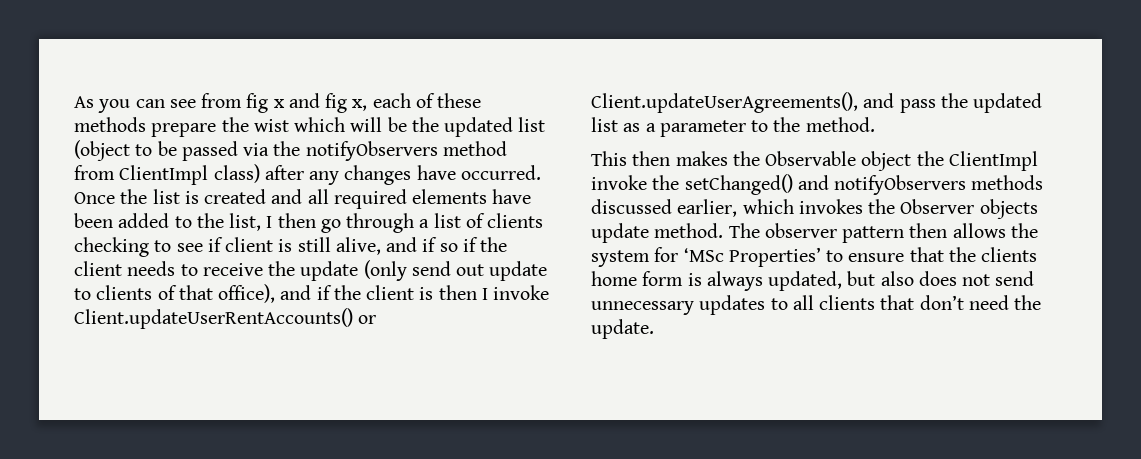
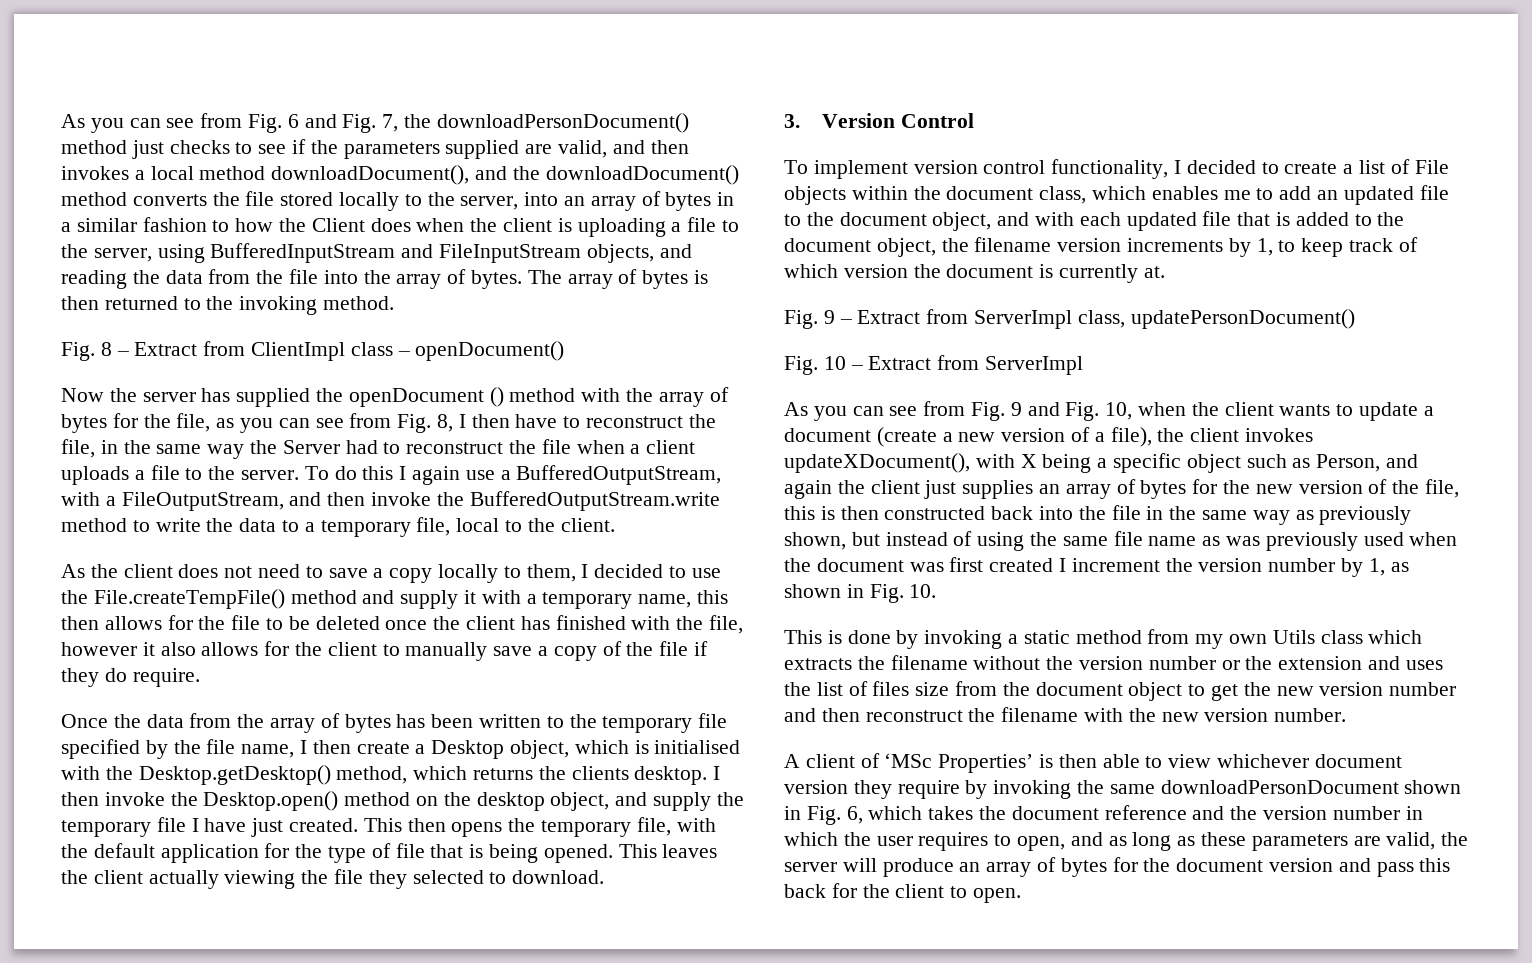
- As you can see from fig x and fig x, each of these methods prepare the wist which will be the updated list (object to be passed via the notifyObservers method from ClientImpl class) after any changes have occurred. Once the list is created and all required elements have been added to the list, I then go through a list of clients checking to see if client is still alive, and if so if the client needs to receive the update (only send out update to clients of that office), and if the client is then I invoke Client.updateUserRentAccounts() or Client.updateUserAgreements(), and pass the updated list as a parameter to the method.
- This then makes the Observable object the ClientImpl invoke the setChanged() and notifyObservers methods discussed earlier, which invokes the Observer objects update method. The observer pattern then allows the system for ‘MSc Properties’ to ensure that the clients home form is always updated, but also does not send unnecessary updates to all clients that don’t need the update.
+ As you can see from Fig. 6 and Fig. 7, the downloadPersonDocument() method just checks to see if the parameters supplied are valid, and then invokes a local method downloadDocument(), and the downloadDocument() method converts the file stored locally to the server, into an array of bytes in a similar fashion to how the Client does when the client is uploading a file to the server, using BufferedInputStream and FileInputStream objects, and reading the data from the file into the array of bytes. The array of bytes is then returned to the invoking method.
+ Fig. 8 – Extract from ClientImpl class – openDocument()
+ Now the server has supplied the openDocument () method with the array of bytes for the file, as you can see from Fig. 8, I then have to reconstruct the file, in the same way the Server had to reconstruct the file when a client uploads a file to the server. To do this I again use a BufferedOutputStream, with a FileOutputStream, and then invoke the BufferedOutputStream.write method to write the data to a temporary file, local to the client.
+ As the client does not need to save a copy locally to them, I decided to use the File.createTempFile() method and supply it with a temporary name, this then allows for the file to be deleted once the client has finished with the file, however it also allows for the client to manually save a copy of the file if they do require.
+ Once the data from the array of bytes has been written to the temporary file specified by the file name, I then create a Desktop object, which is initialised with the Desktop.getDesktop() method, which returns the clients desktop. I then invoke the Desktop.open() method on the desktop object, and supply the temporary file I have just created. This then opens the temporary file, with the default application for the type of file that is being opened. This leaves the client actually viewing the file they selected to download.
+ 3. Version Control
+ To implement version control functionality, I decided to create a list of File objects within the document class, which enables me to add an updated file to the document object, and with each updated file that is added to the document object, the filename version increments by 1, to keep track of which version the document is currently at.
+ Fig. 9 – Extract from ServerImpl class, updatePersonDocument()
+ Fig. 10 – Extract from ServerImpl
+ As you can see from Fig. 9 and Fig. 10, when the client wants to update a document (create a new version of a file), the client invokes updateXDocument(), with X being a specific object such as Person, and again the client just supplies an array of bytes for the new version of the file, this is then constructed back into the file in the same way as previously shown, but instead of using the same file name as was previously used when the document was first created I increment the version number by 1, as shown in Fig. 10.
+ This is done by invoking a static method from my own Utils class which extracts the filename without the version number or the extension and uses the list of files size from the document object to get the new version number and then reconstruct the filename with the new version number.
+ A client of ‘MSc Properties’ is then able to view whichever document version they require by invoking the same downloadPersonDocument shown in Fig. 6, which takes the document reference and the version number in which the user requires to open, and as long as these parameters are valid, the server will produce an array of bytes for the document version and pass this back for the client to open.

